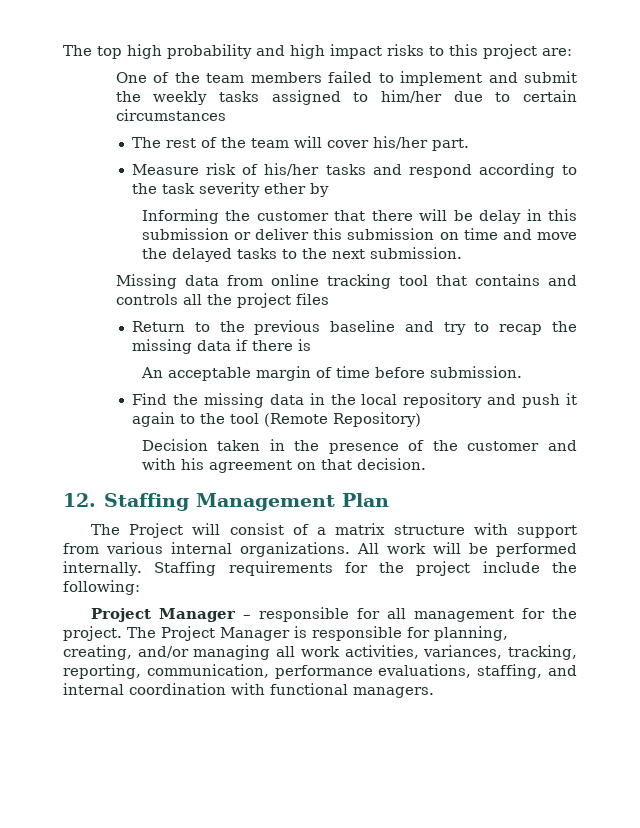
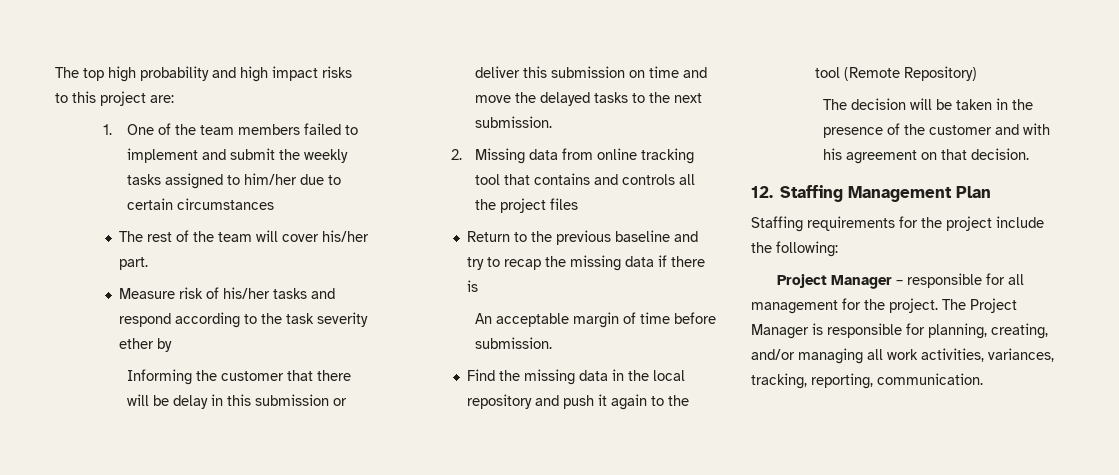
- One of the team members failed to implement and submit the weekly tasks assigned to him/her due to certain circumstances
+ 1. One of the team members failed to implement and submit the weekly tasks assigned to him/her due to certain circumstances
- Missing data from online tracking tool that contains and controls all the project files
+ 2. Missing data from online tracking tool that contains and controls all the project files
- Decision taken in the presence of the customer and with his agreement on that decision.
+ The decision will be taken in the presence of the customer and with his agreement on that decision.
- The Project will consist of a matrix structure with support from various internal organizations. All work will be performed internally.
- The Project Manager is responsible for planning, creating, and/or managing all work activities, variances, tracking, reporting, communication, performance evaluations, staffing, and internal coordination with functional managers.
+ The Project Manager is responsible for planning, creating, and/or managing all work activities, variances, tracking, reporting, communication.

